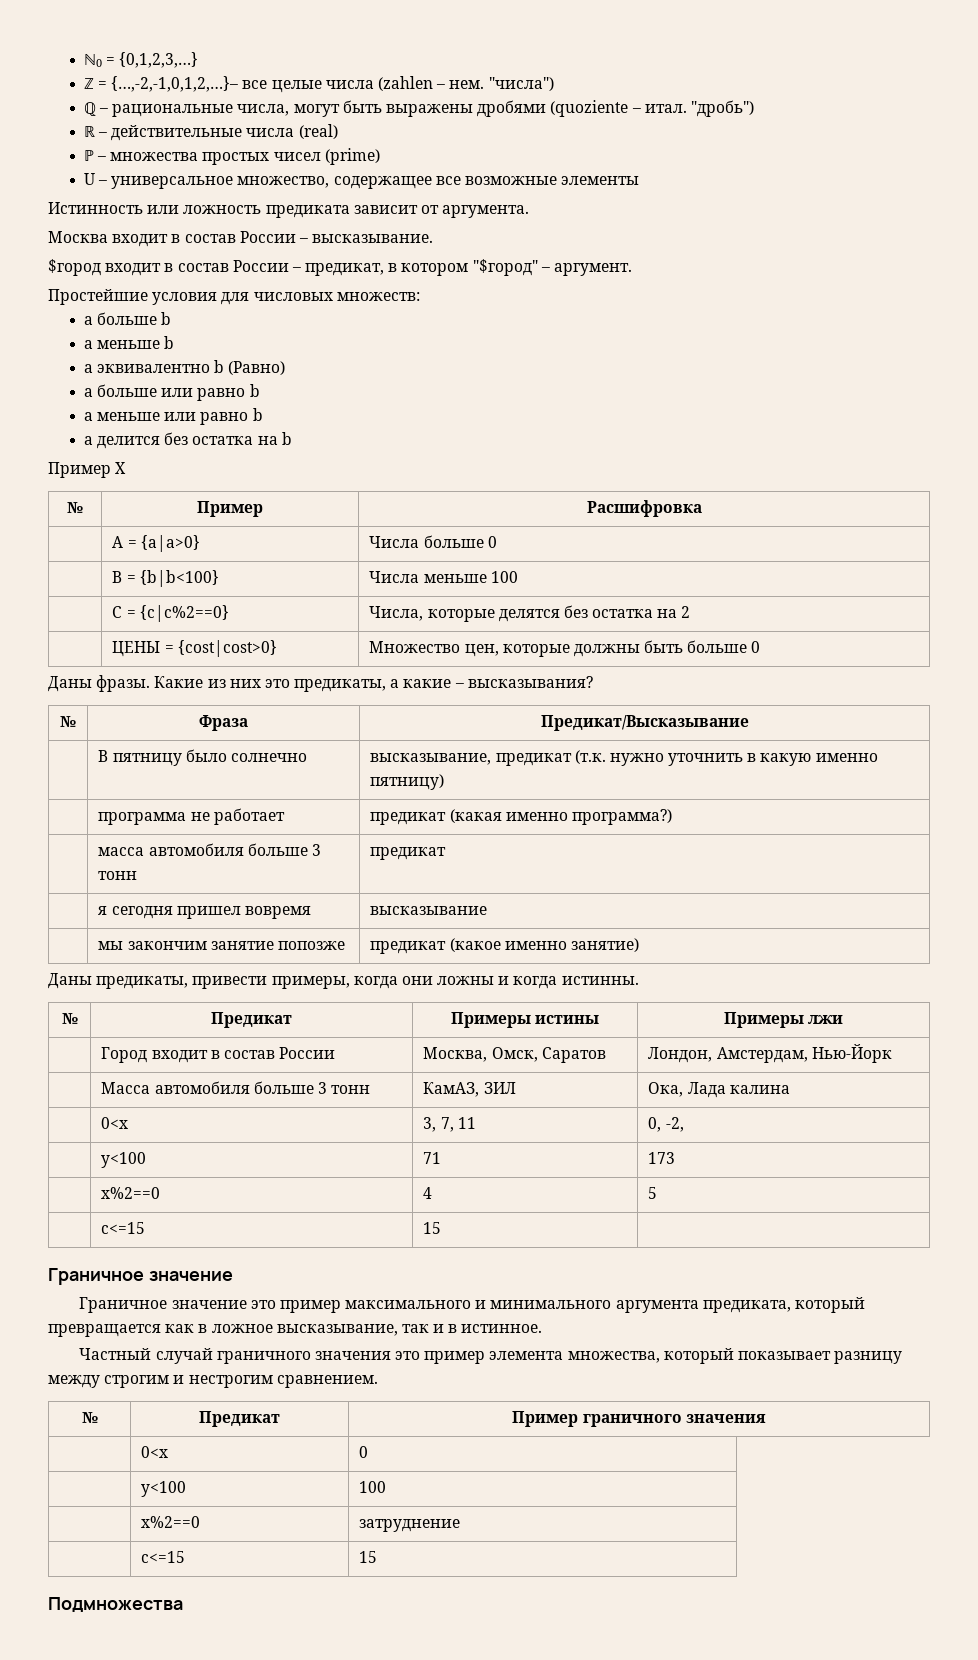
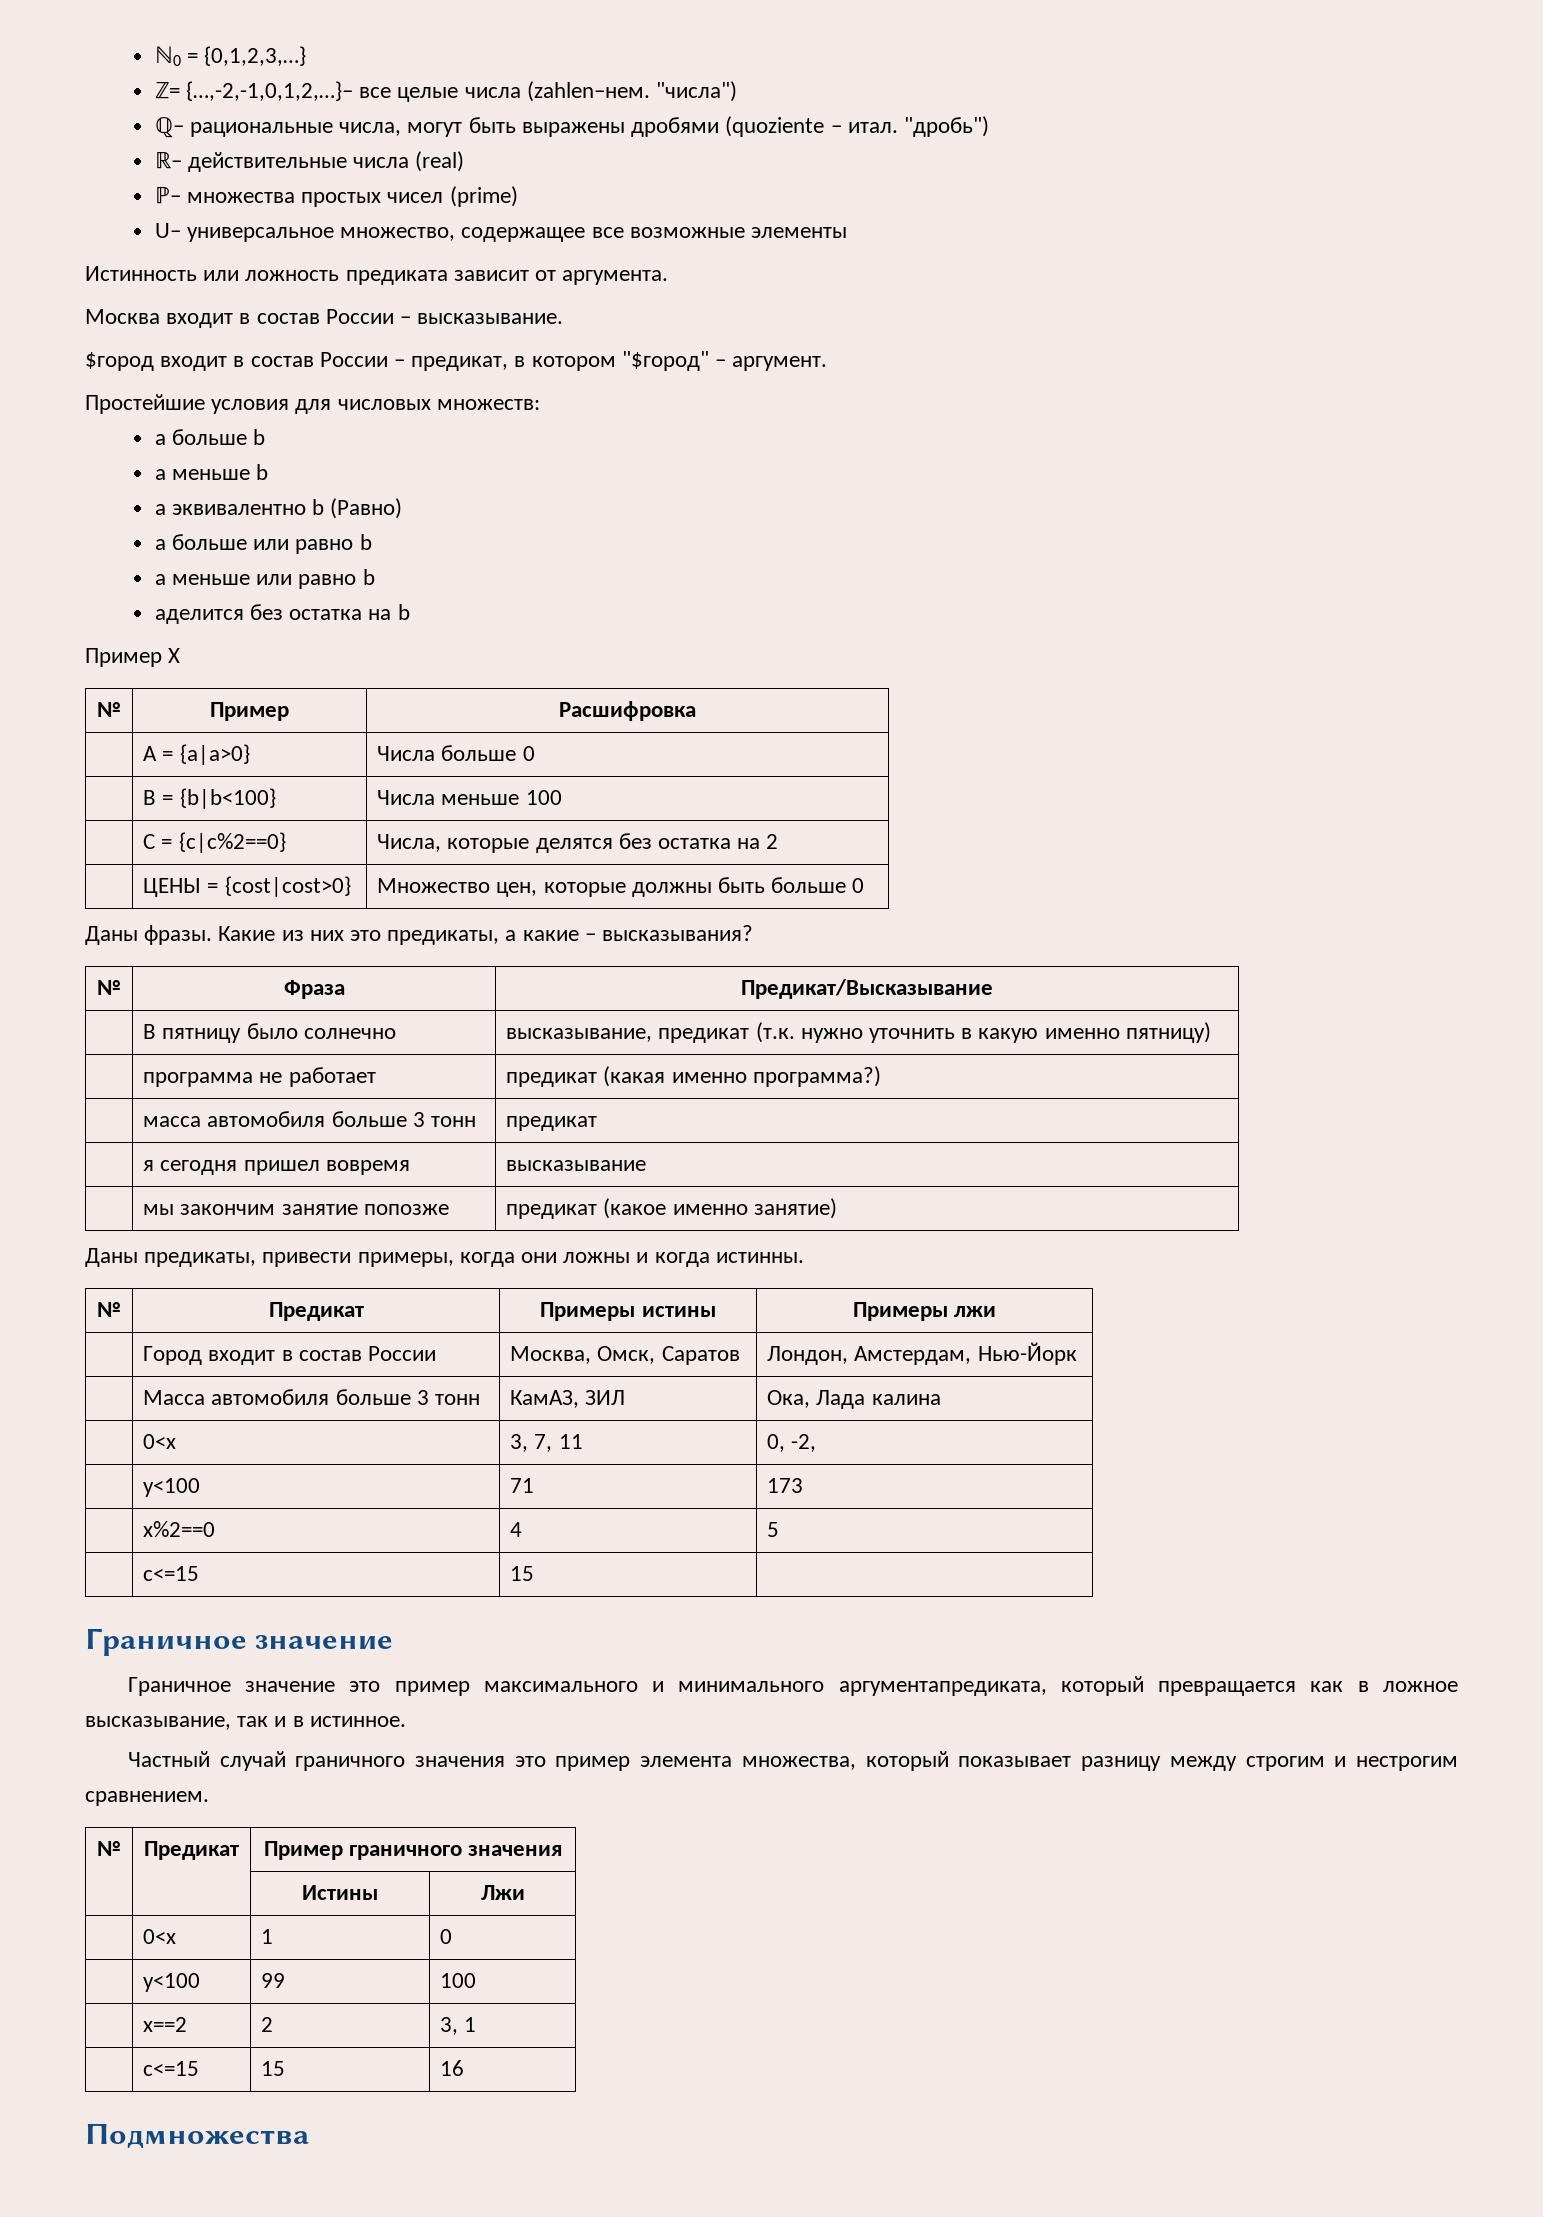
- ℤ = {…,-2,-1,0,1,2,…}– все целые числа (zahlen – нем.
+ ℤ= {…,-2,-1,0,1,2,…}– все целые числа (zahlen–нем.
- ℚ – рациональные числа, могут быть выражены дробями (quoziente – итал.
+ ℚ– рациональные числа, могут быть выражены дробями (quoziente – итал.
- ℝ – действительные числа (real)
+ ℝ– действительные числа (real)
- ℙ – множества простых чисел (prime)
+ ℙ– множества простых чисел (prime)
- U – универсальное множество, содержащее все возможные элементы
+ U– универсальное множество, содержащее все возможные элементы
- a делится без остатка на b
+ aделится без остатка на b
- Граничное значение это пример максимального и минимального аргумента предиката, который превращается как в ложное высказывание, так и в истинное.
+ Граничное значение это пример максимального и минимального аргументапредиката, который превращается как в ложное высказывание, так и в истинное.
- | 0<x | 0
+ | | Истины | Лжи
+ | 0<x | 1 | 0
- | y<100 | 100
- | x%2==0 | затруднение
- | c<=15 | 15
+ | y<100 | 99 | 100
+ | x==2 | 2 | 3, 1
+ | c<=15 | 15 | 16

